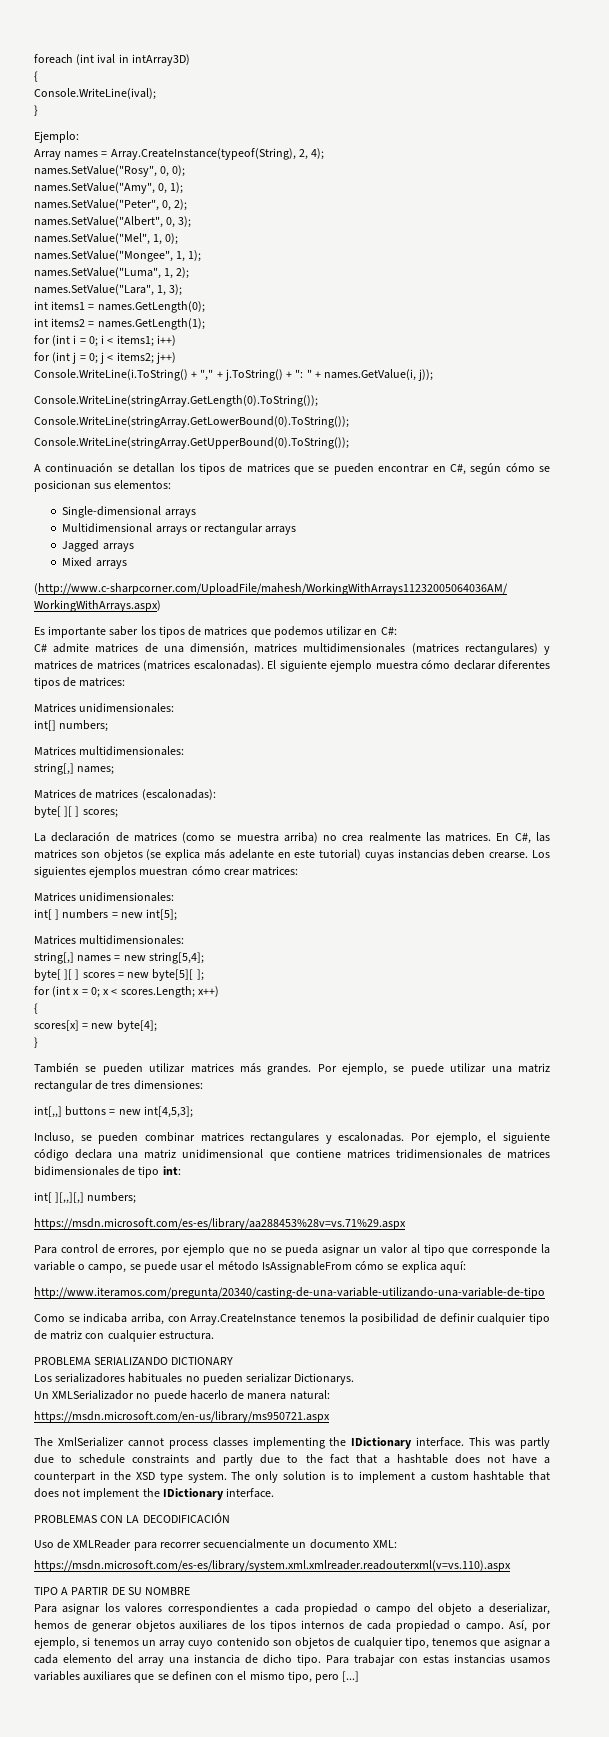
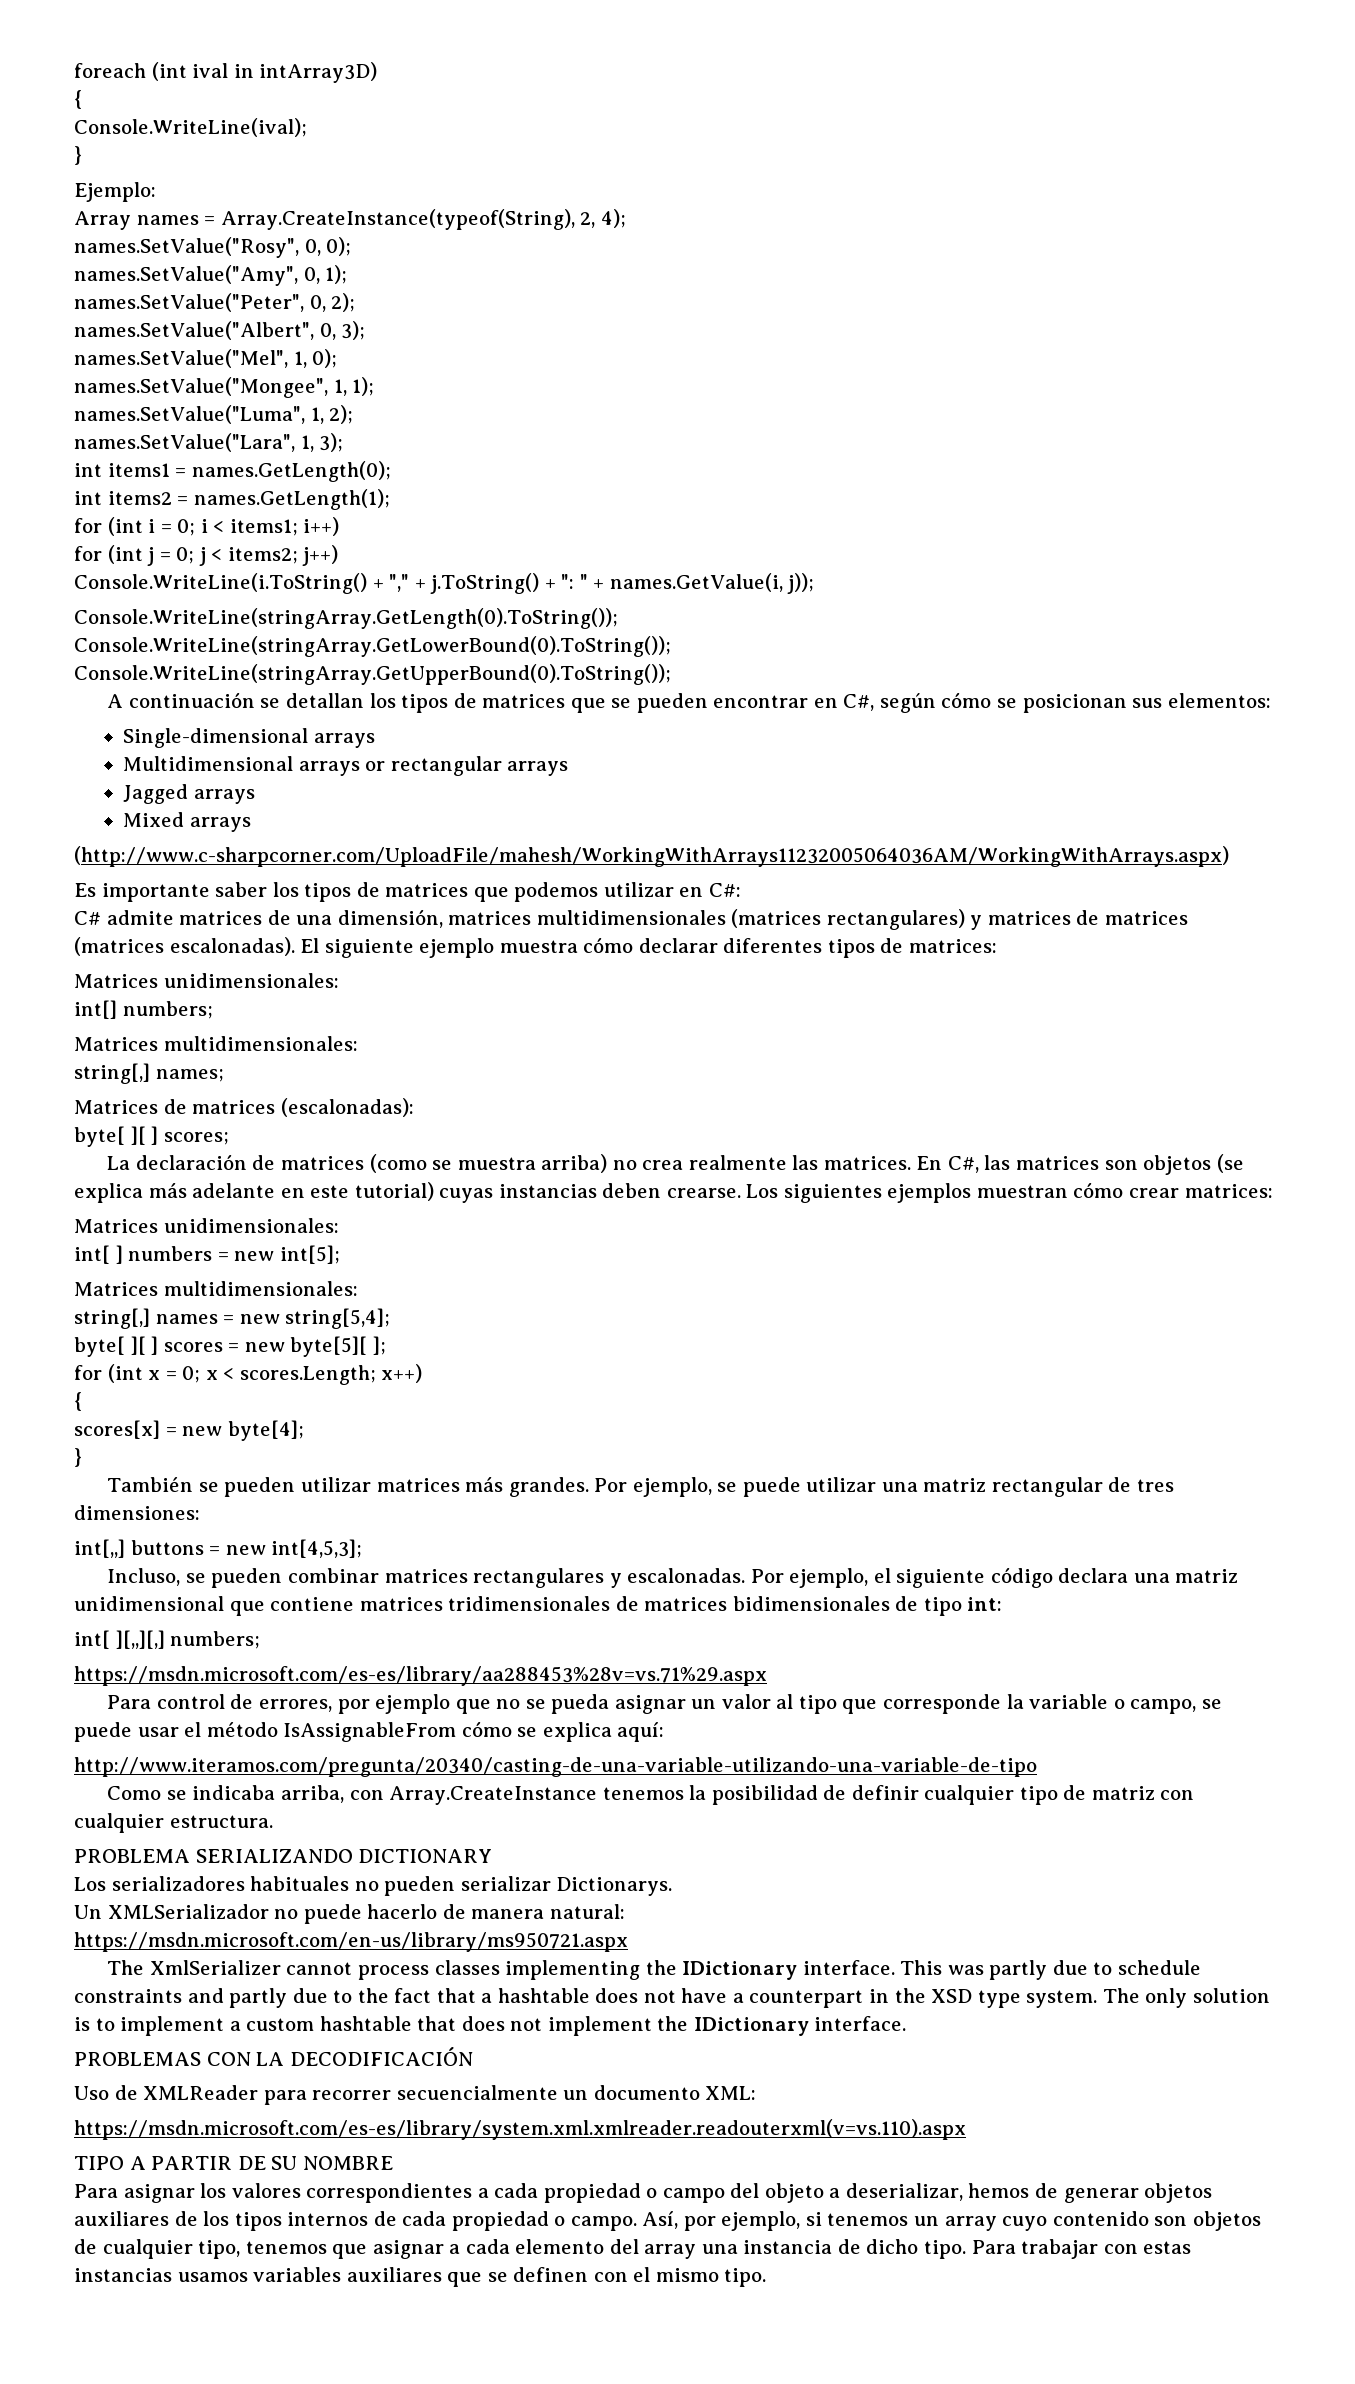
- Para trabajar con estas instancias usamos variables auxiliares que se definen con el mismo tipo, pero [...]
+ Para trabajar con estas instancias usamos variables auxiliares que se definen con el mismo tipo.

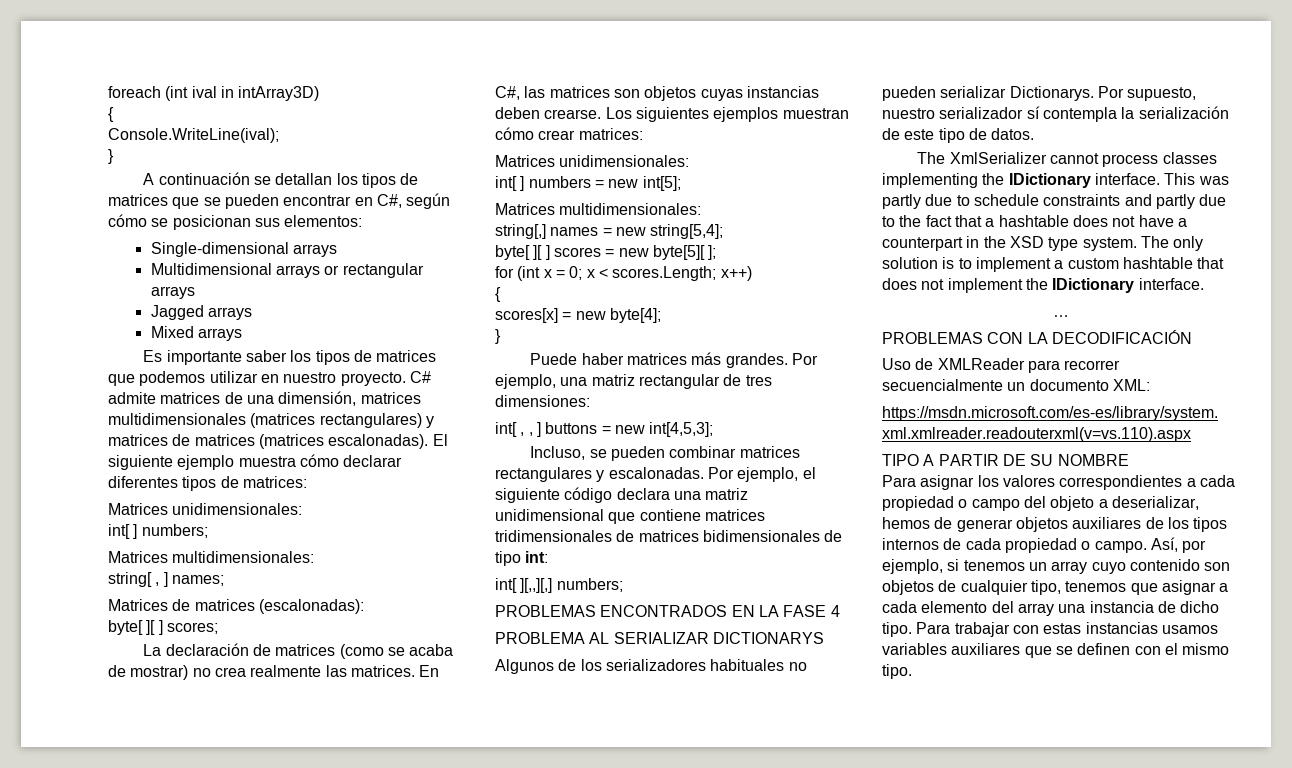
- Ejemplo:
- Array names = Array.CreateInstance(typeof(String), 2, 4);
- names.SetValue("Rosy", 0, 0);
- names.SetValue("Amy", 0, 1);
- names.SetValue("Peter", 0, 2);
- names.SetValue("Albert", 0, 3);
- names.SetValue("Mel", 1, 0);
- names.SetValue("Mongee", 1, 1);
- names.SetValue("Luma", 1, 2);
- names.SetValue("Lara", 1, 3);
- int items1 = names.GetLength(0);
- int items2 = names.GetLength(1);
- for (int i = 0; i < items1; i++)
- for (int j = 0; j < items2; j++)
- Console.WriteLine(i.ToString() + "," + j.ToString() + ": " + names.GetValue(i, j));
- Console.WriteLine(stringArray.GetLength(0).ToString());
- Console.WriteLine(stringArray.GetLowerBound(0).ToString());
- Console.WriteLine(stringArray.GetUpperBound(0).ToString());
- (http://www.c-sharpcorner.com/UploadFile/mahesh/WorkingWithArrays11232005064036AM/WorkingWithArrays.aspx)
- Es importante saber los tipos de matrices que podemos utilizar en C#:
- C# admite matrices de una dimensión, matrices multidimensionales (matrices rectangulares) y matrices de matrices (matrices escalonadas).
+ Es importante saber los tipos de matrices que podemos utilizar en nuestro proyecto. C# admite matrices de una dimensión, matrices multidimensionales (matrices rectangulares) y matrices de matrices (matrices escalonadas).
- int[] numbers;
+ int[ ] numbers;
- string[,] names;
+ string[ , ] names;
- La declaración de matrices (como se muestra arriba) no crea realmente las matrices.
+ La declaración de matrices (como se acaba de mostrar) no crea realmente las matrices.
- En C#, las matrices son objetos (se explica más adelante en este tutorial) cuyas instancias deben crearse.
+ En C#, las matrices son objetos cuyas instancias deben crearse.
- También se pueden utilizar matrices más grandes.
+ Puede haber matrices más grandes.
- Por ejemplo, se puede utilizar una matriz rectangular de tres dimensiones:
+ Por ejemplo, una matriz rectangular de tres dimensiones:
- int[,,] buttons = new int[4,5,3];
+ int[ , , ] buttons = new int[4,5,3];
- https://msdn.microsoft.com/es-es/library/aa288453%28v=vs.71%29.aspx
- Para control de errores, por ejemplo que no se pueda asignar un valor al tipo que corresponde la variable o campo, se puede usar el método IsAssignableFrom cómo se explica aquí:
- http://www.iteramos.com/pregunta/20340/casting-de-una-variable-utilizando-una-variable-de-tipo
- Como se indicaba arriba, con Array.CreateInstance tenemos la posibilidad de definir cualquier tipo de matriz con cualquier estructura.
- PROBLEMA SERIALIZANDO DICTIONARY
- Los serializadores habituales no pueden serializar Dictionarys.
- Un XMLSerializador no puede hacerlo de manera natural:
- https://msdn.microsoft.com/en-us/library/ms950721.aspx
+ PROBLEMAS ENCONTRADOS EN LA FASE 4
+ PROBLEMA AL SERIALIZAR DICTIONARYS
+ Algunos de los serializadores habituales no pueden serializar Dictionarys. Por supuesto, nuestro serializador sí contempla la serialización de este tipo de datos.
+ …

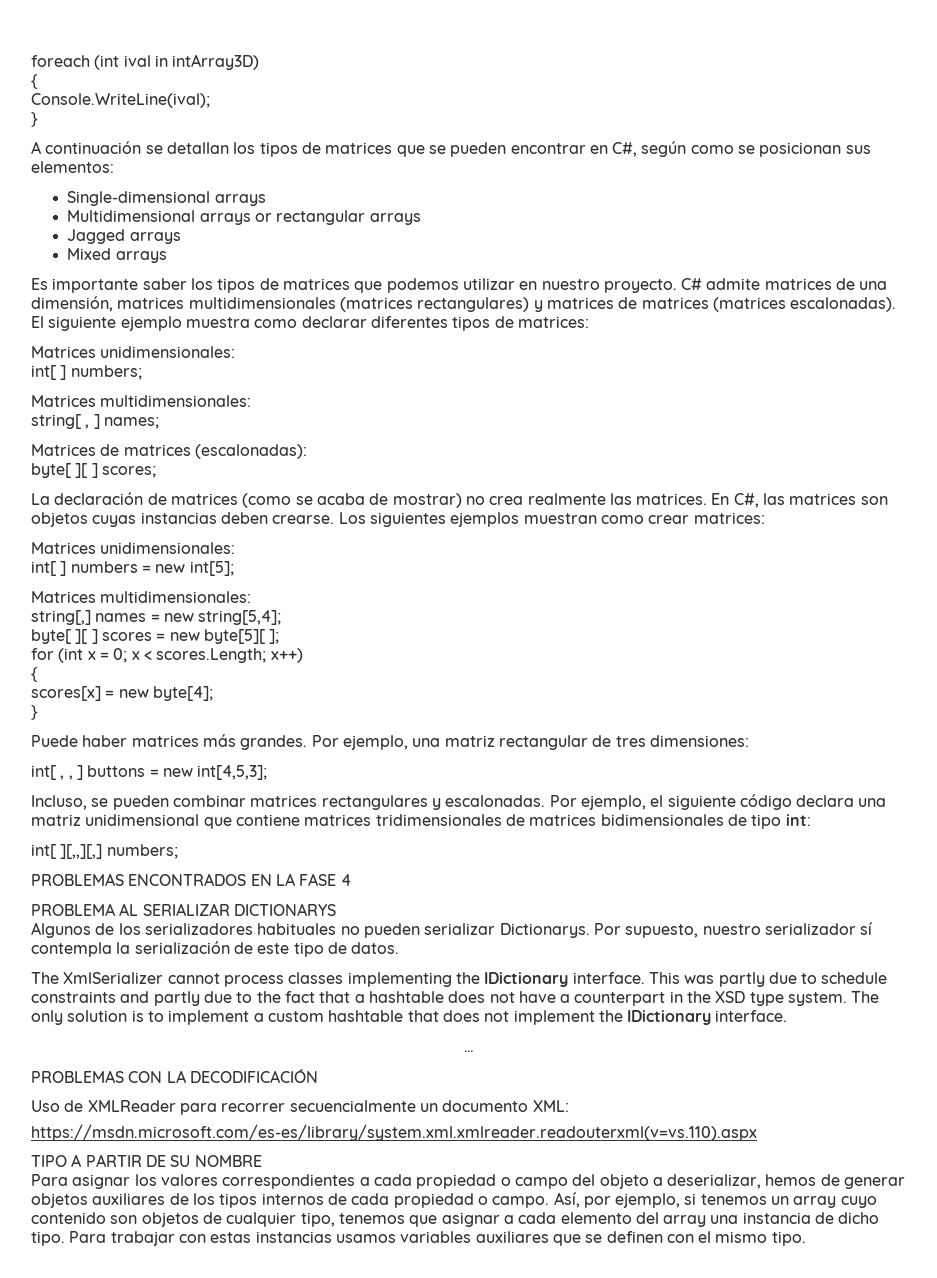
- A continuación se detallan los tipos de matrices que se pueden encontrar en C#, según cómo se posicionan sus elementos:
+ A continuación se detallan los tipos de matrices que se pueden encontrar en C#, según como se posicionan sus elementos:
- El siguiente ejemplo muestra cómo declarar diferentes tipos de matrices:
+ El siguiente ejemplo muestra como declarar diferentes tipos de matrices:
- Los siguientes ejemplos muestran cómo crear matrices:
+ Los siguientes ejemplos muestran como crear matrices:

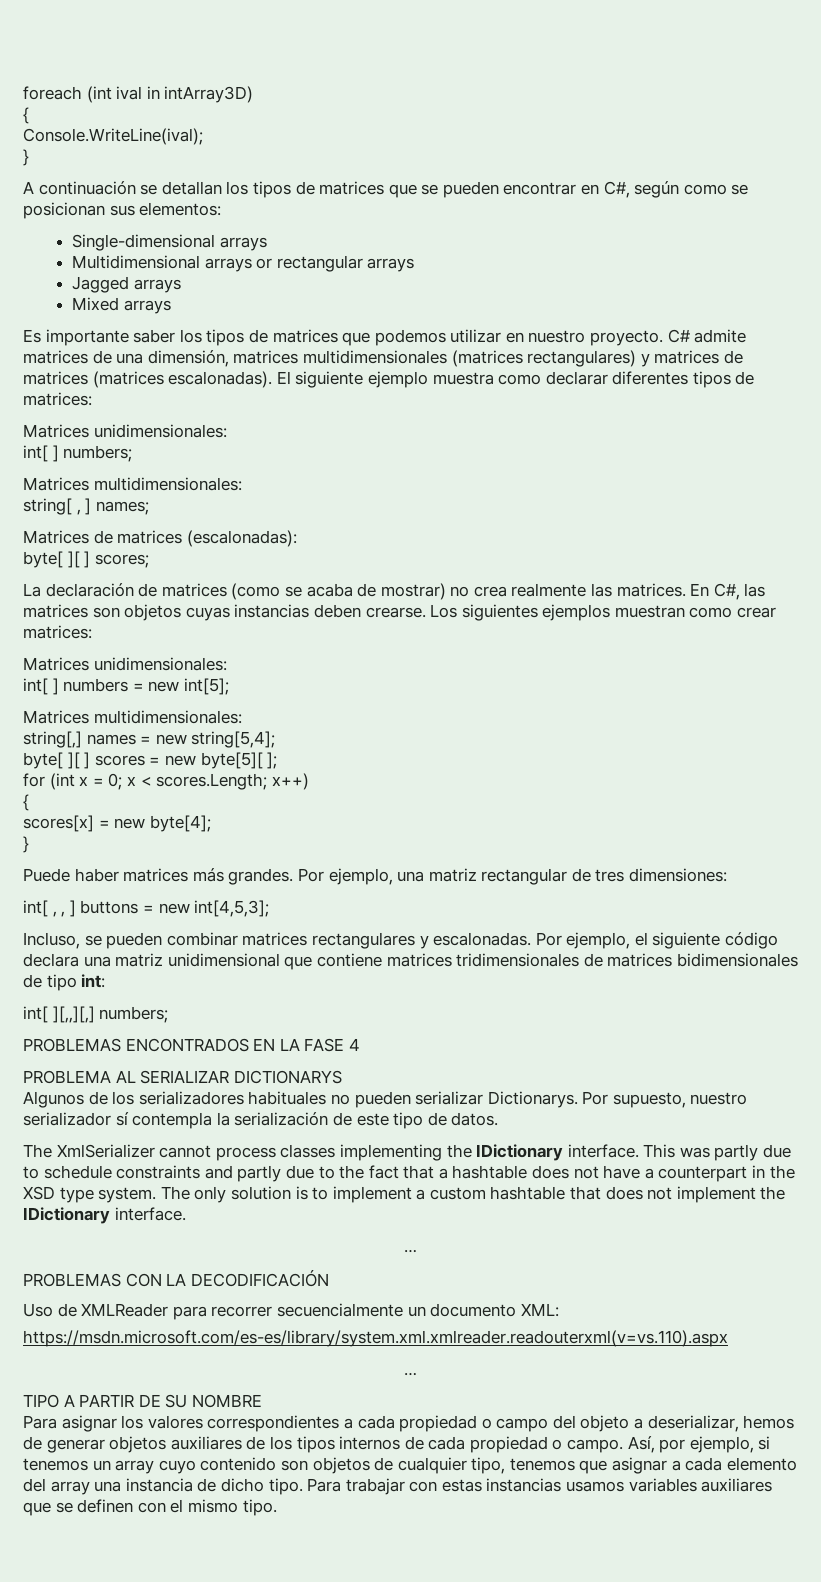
  https://msdn.microsoft.com/es-es/library/system.xml.xmlreader.readouterxml(v=vs.110).aspx
+ …

